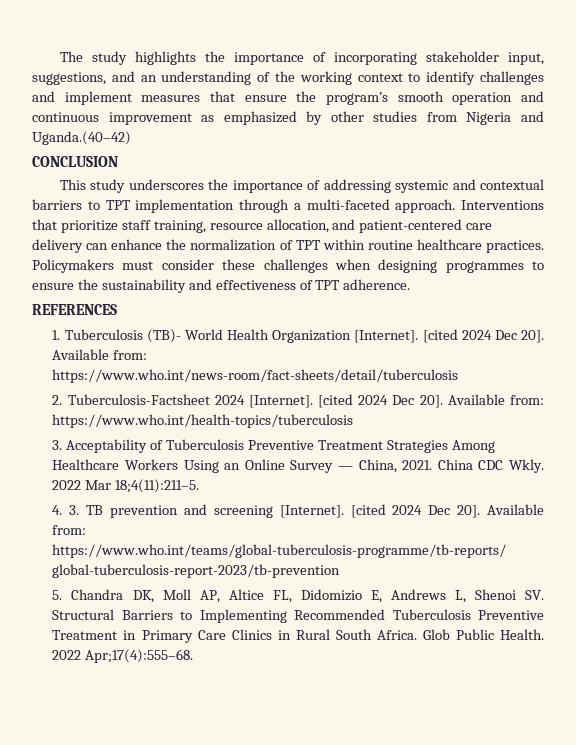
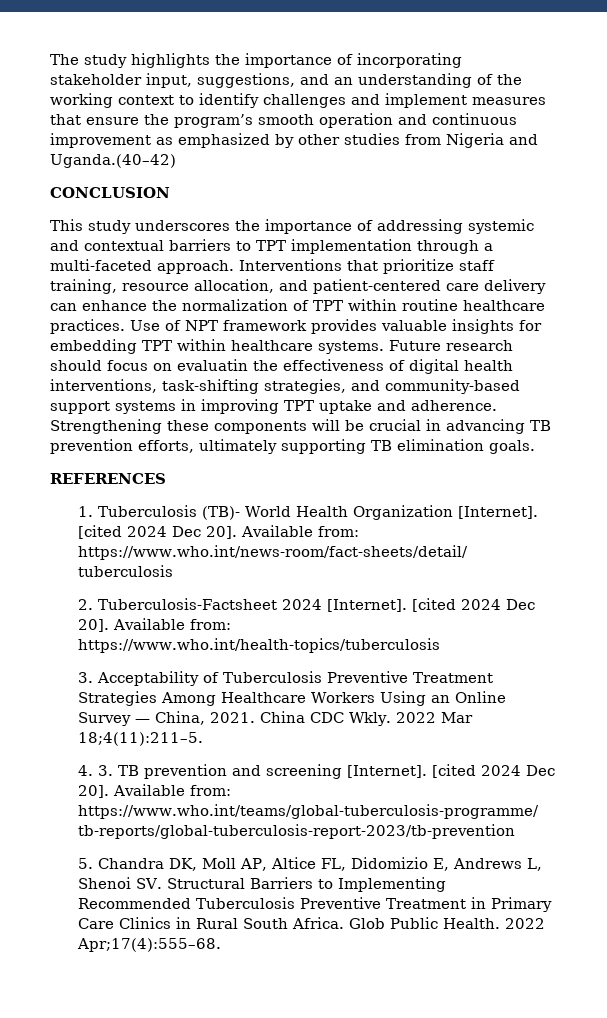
- Policymakers must consider these challenges when designing programmes to ensure the sustainability and effectiveness of TPT adherence.
+ Use of NPT framework provides valuable insights for embedding TPT within healthcare systems. Future research should focus on evaluatin the effectiveness of digital health interventions, task-shifting strategies, and community-based support systems in improving TPT uptake and adherence. Strengthening these components will be crucial in advancing TB prevention efforts, ultimately supporting TB elimination goals.

